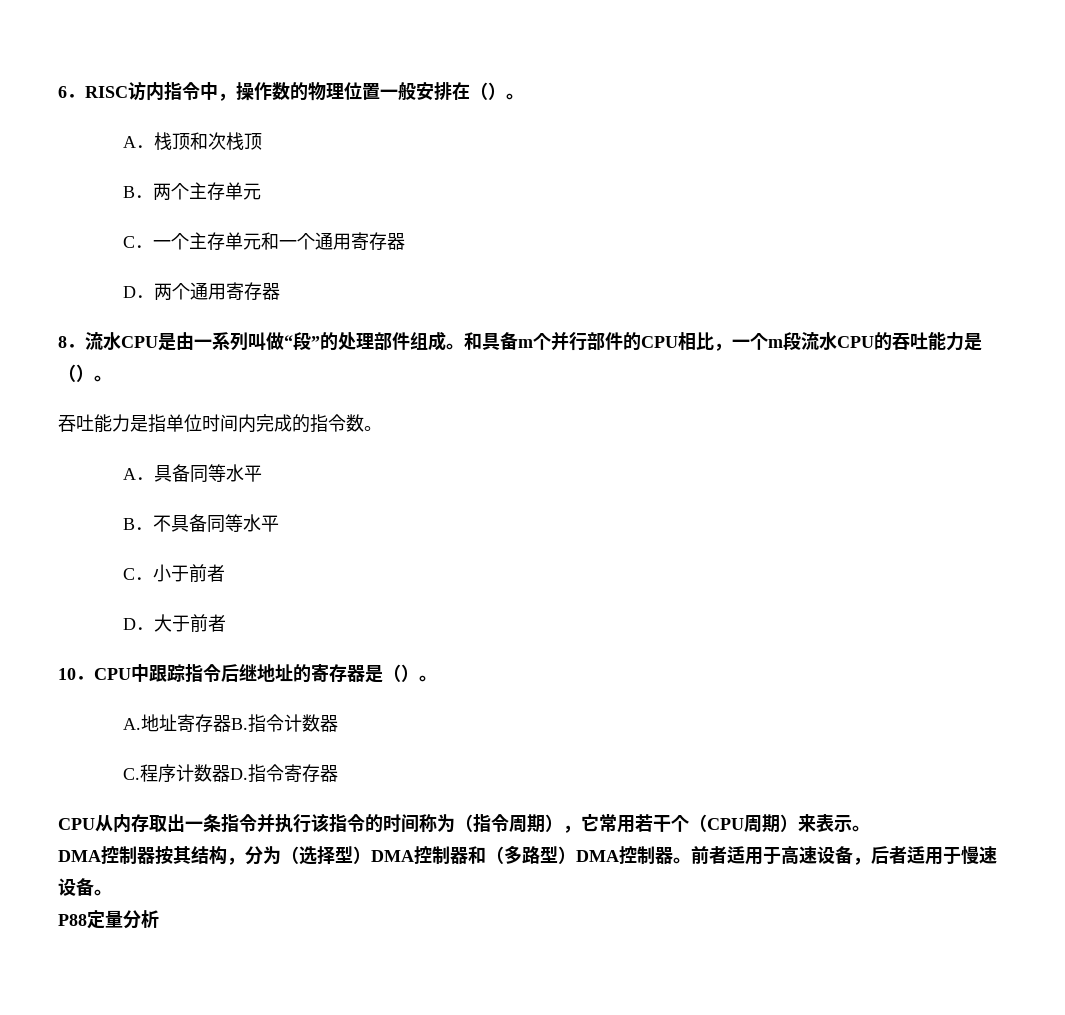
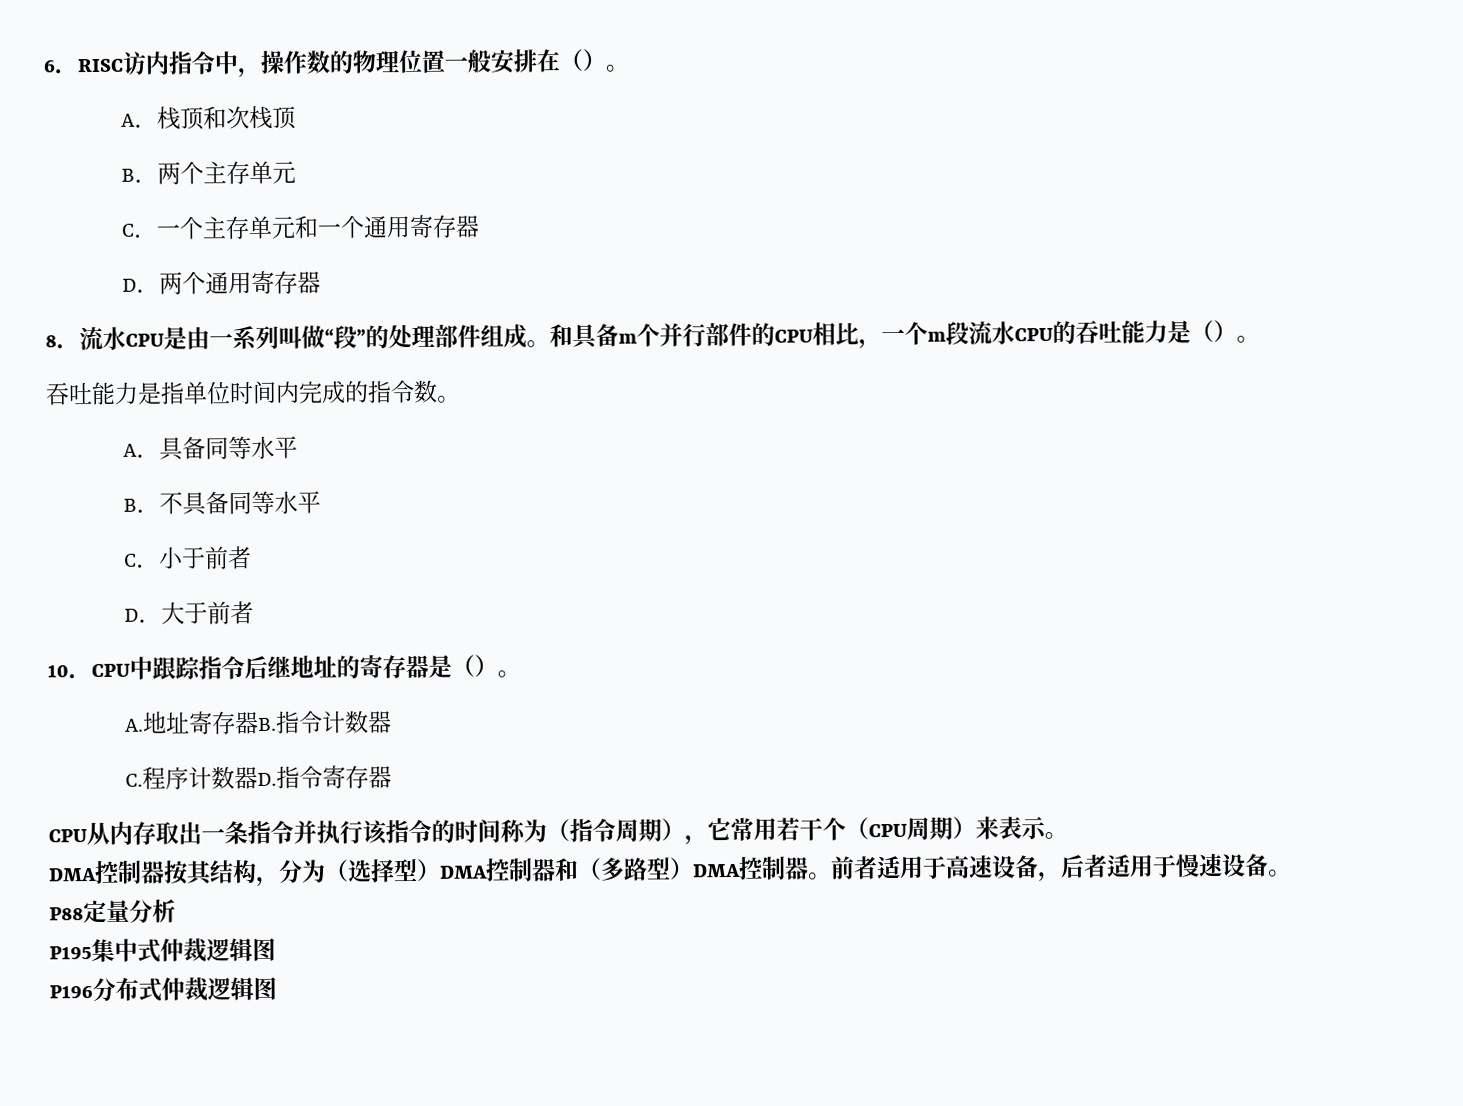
+ P195集中式仲裁逻辑图
+ P196分布式仲裁逻辑图

